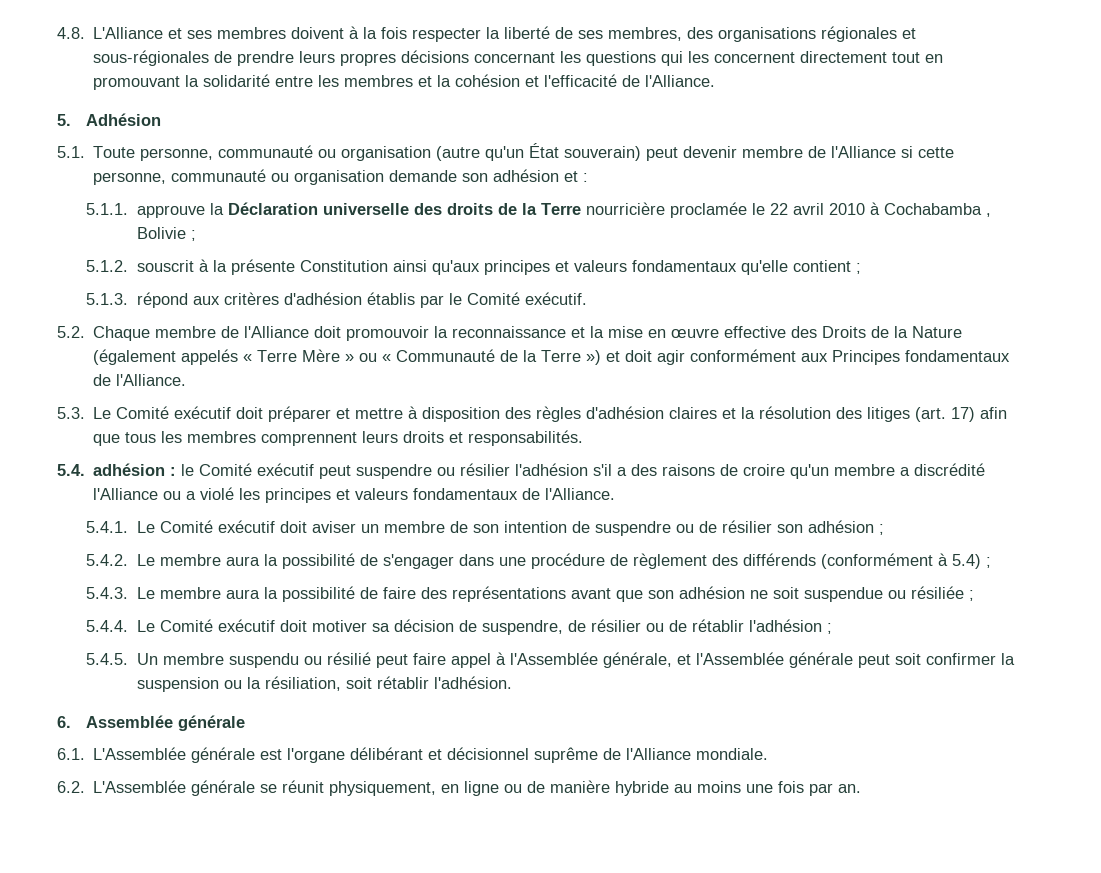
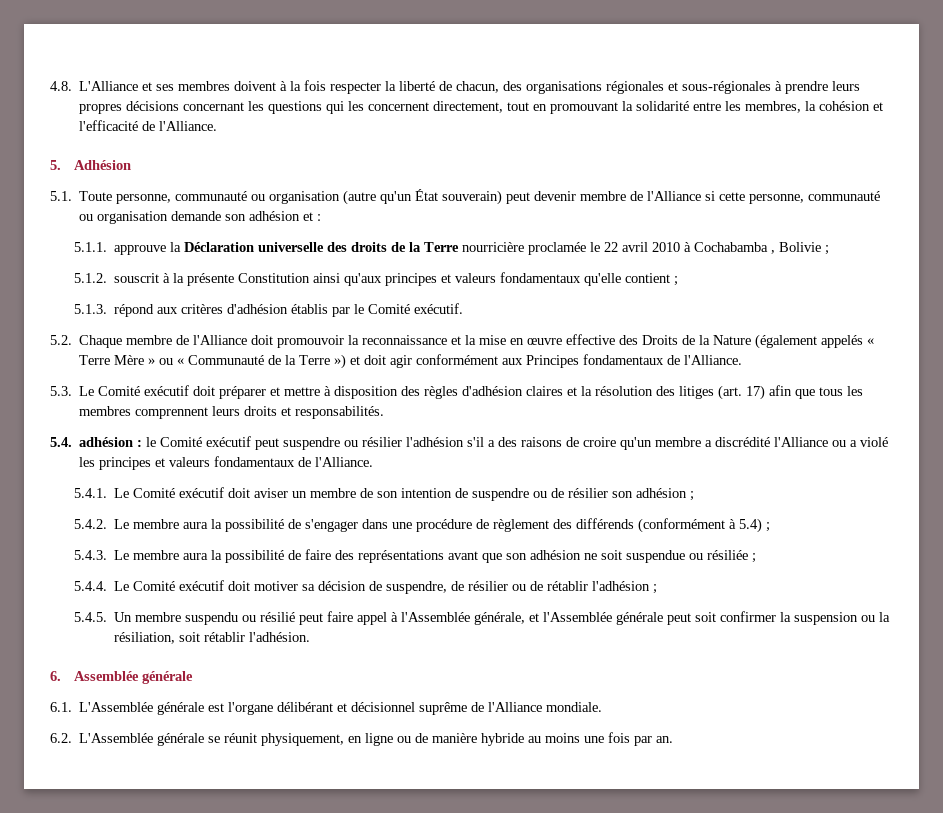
- 4.8. L'Alliance et ses membres doivent à la fois respecter la liberté de ses membres, des organisations régionales et sous-régionales de prendre leurs propres décisions concernant les questions qui les concernent directement tout en promouvant la solidarité entre les membres et la cohésion et l'efficacité de l'Alliance.
+ 4.8. L'Alliance et ses membres doivent à la fois respecter la liberté de chacun, des organisations régionales et sous-régionales à prendre leurs propres décisions concernant les questions qui les concernent directement, tout en promouvant la solidarité entre les membres, la cohésion et l'efficacité de l'Alliance.

